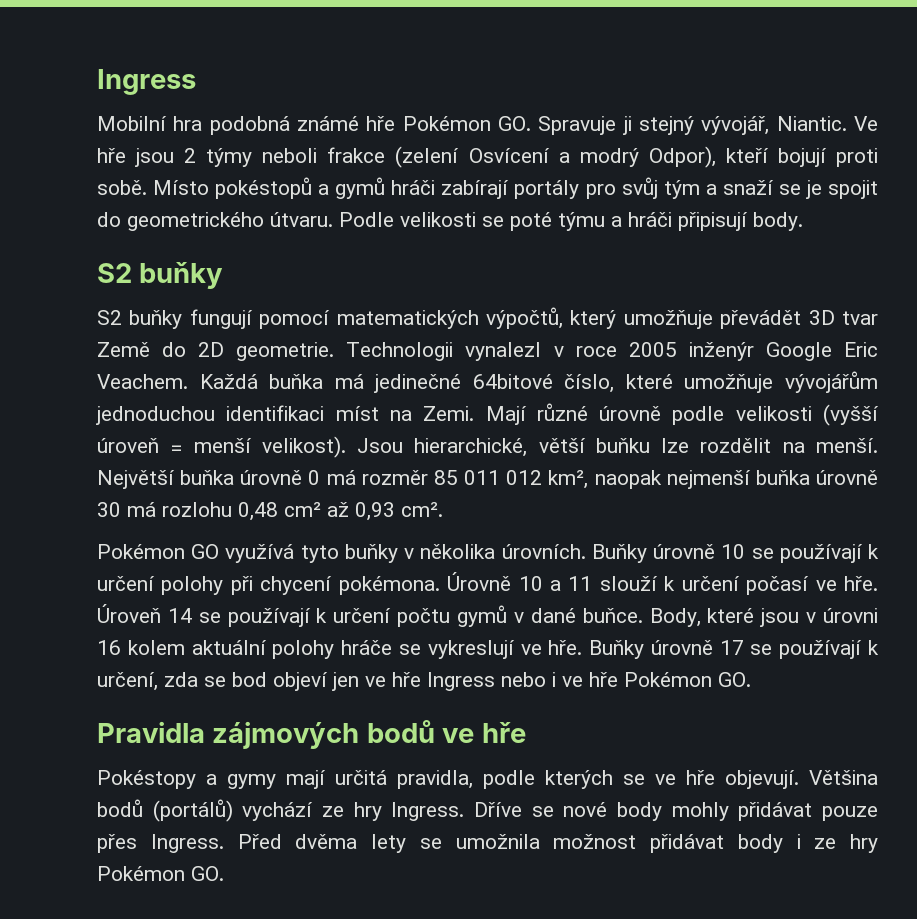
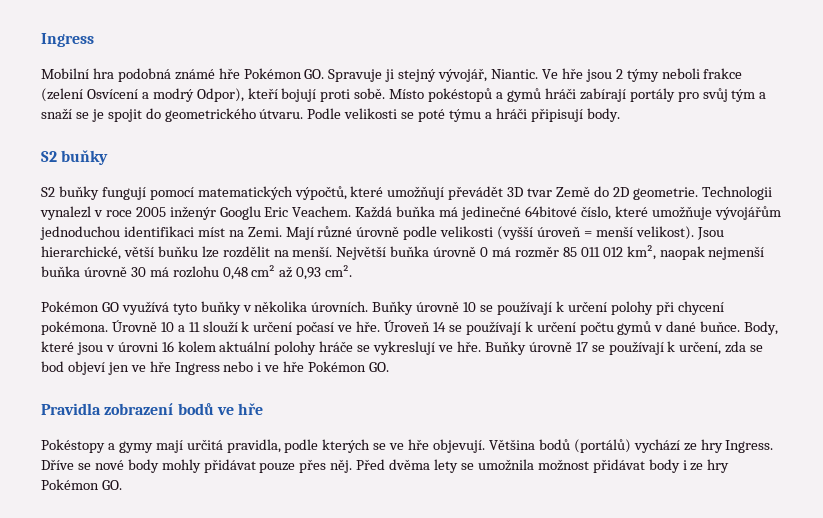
- S2 buňky fungují pomocí matematických výpočtů, který umožňuje převádět 3D tvar Země do 2D geometrie.
+ S2 buňky fungují pomocí matematických výpočtů, které umožňují převádět 3D tvar Země do 2D geometrie.
- Technologii vynalezl v roce 2005 inženýr Google Eric Veachem.
+ Technologii vynalezl v roce 2005 inženýr Googlu Eric Veachem.
- Pravidla zájmových bodů ve hře
+ Pravidla zobrazení bodů ve hře
- Dříve se nové body mohly přidávat pouze přes Ingress.
+ Dříve se nové body mohly přidávat pouze přes něj.

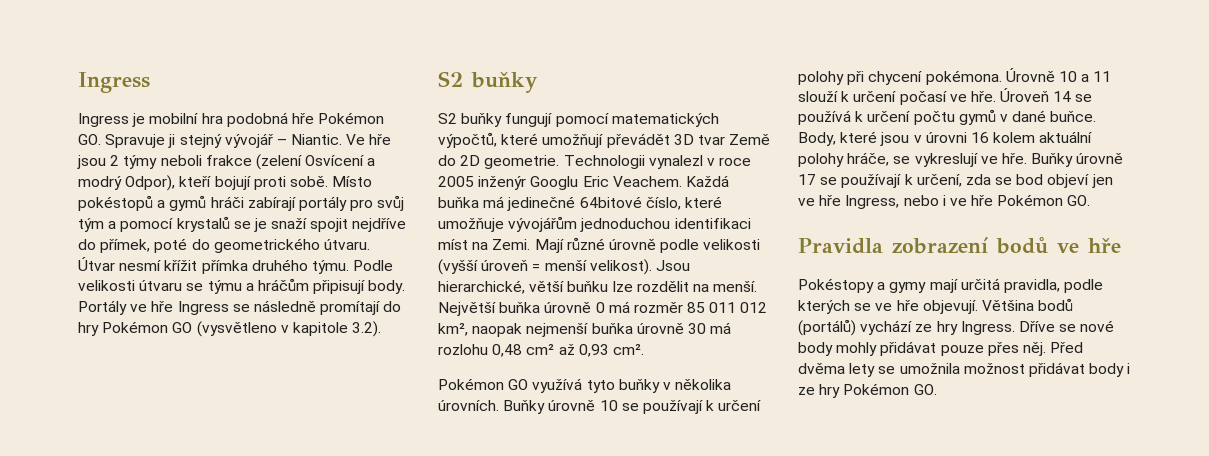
- Mobilní hra podobná známé hře Pokémon GO. Spravuje ji stejný vývojář, Niantic.
+ Ingress je mobilní hra podobná hře Pokémon GO. Spravuje ji stejný vývojář – Niantic.
- Místo pokéstopů a gymů hráči zabírají portály pro svůj tým a snaží se je spojit do geometrického útvaru. Podle velikosti se poté týmu a hráči připisují body.
+ Místo pokéstopů a gymů hráči zabírají portály pro svůj tým a pomocí krystalů se je snaží spojit nejdříve do přímek, poté do geometrického útvaru. Útvar nesmí křížit přímka druhého týmu. Podle velikosti útvaru se týmu a hráčům připisují body. Portály ve hře Ingress se následně promítají do hry Pokémon GO (vysvětleno v kapitole 3.2).
- Úroveň 14 se používají k určení počtu gymů v dané buňce.
+ Úroveň 14 se používá k určení počtu gymů v dané buňce.
- Body, které jsou v úrovni 16 kolem aktuální polohy hráče se vykreslují ve hře.
+ Body, které jsou v úrovni 16 kolem aktuální polohy hráče, se vykreslují ve hře.
- Buňky úrovně 17 se používají k určení, zda se bod objeví jen ve hře Ingress nebo i ve hře Pokémon GO.
+ Buňky úrovně 17 se používají k určení, zda se bod objeví jen ve hře Ingress, nebo i ve hře Pokémon GO.

